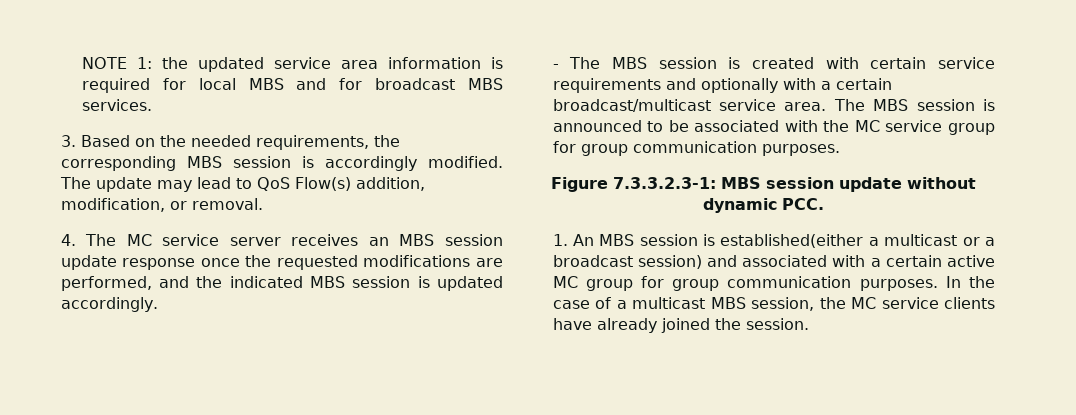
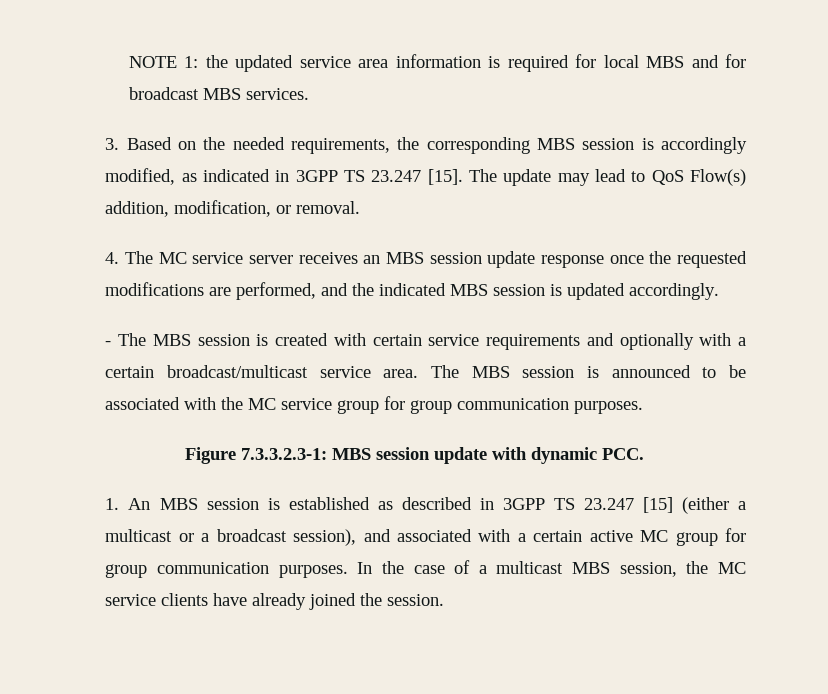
- 3. Based on the needed requirements, the corresponding MBS session is accordingly modified.
+ 3. Based on the needed requirements, the corresponding MBS session is accordingly modified, as indicated in 3GPP TS 23.247 [15].
- Figure 7.3.3.2.3-1: MBS session update without dynamic PCC.
+ Figure 7.3.3.2.3-1: MBS session update with dynamic PCC.
- 1. An MBS session is established(either a multicast or a broadcast session) and associated with a certain active MC group for group communication purposes.
+ 1. An MBS session is established as described in 3GPP TS 23.247 [15] (either a multicast or a broadcast session), and associated with a certain active MC group for group communication purposes.

